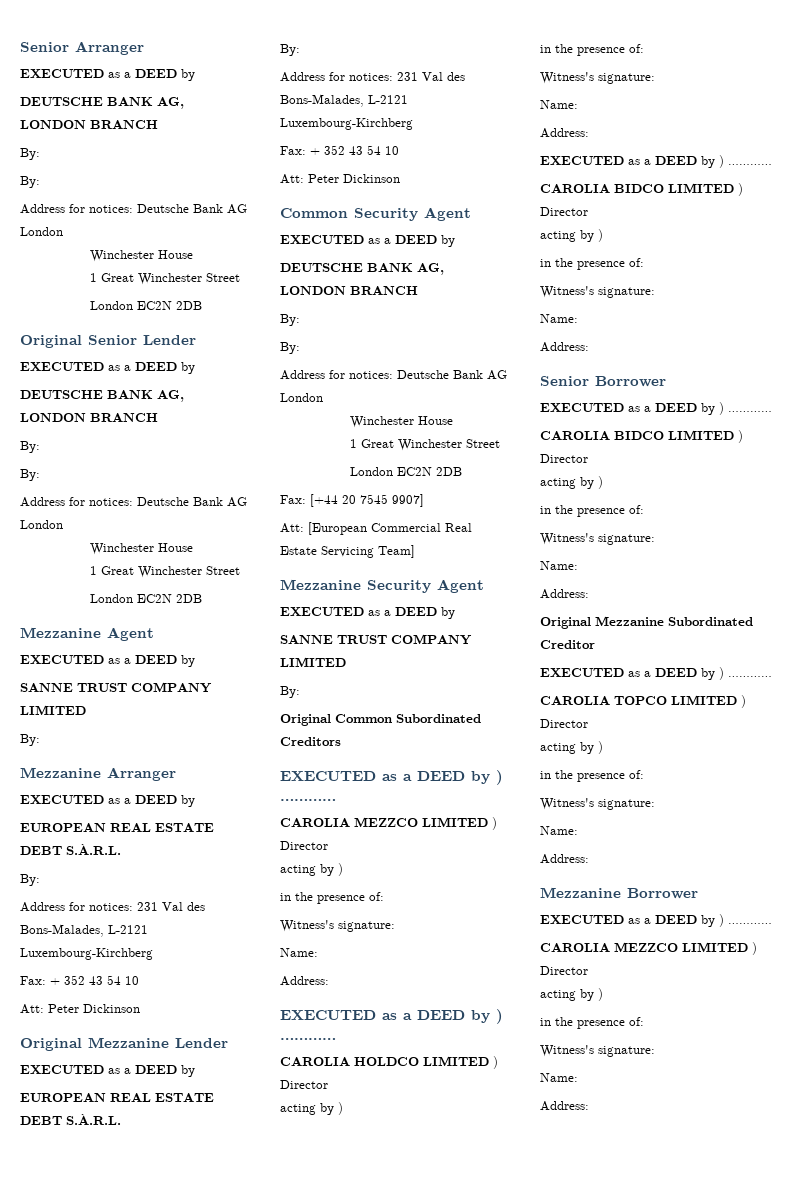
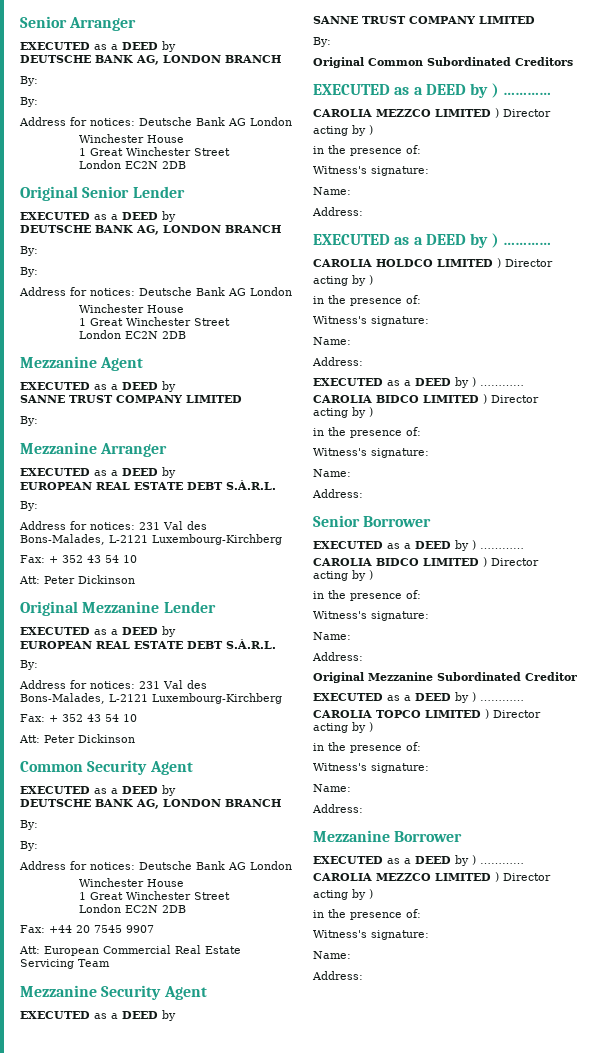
- Fax: [+44 20 7545 9907]
- Att: [European Commercial Real Estate Servicing Team]
+ Fax: +44 20 7545 9907
+ Att: European Commercial Real Estate Servicing Team

